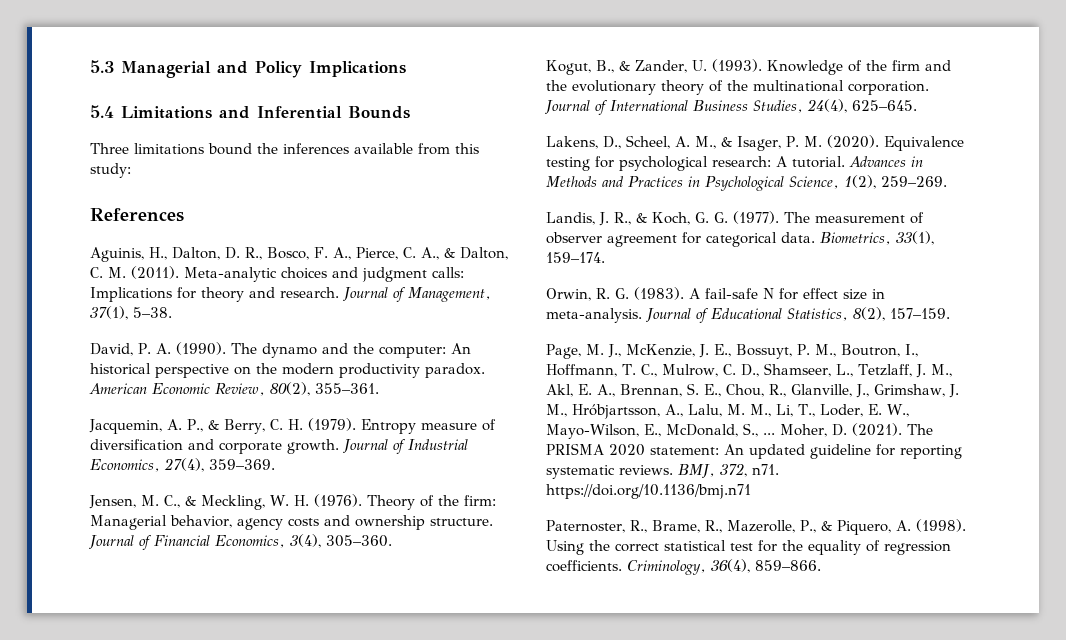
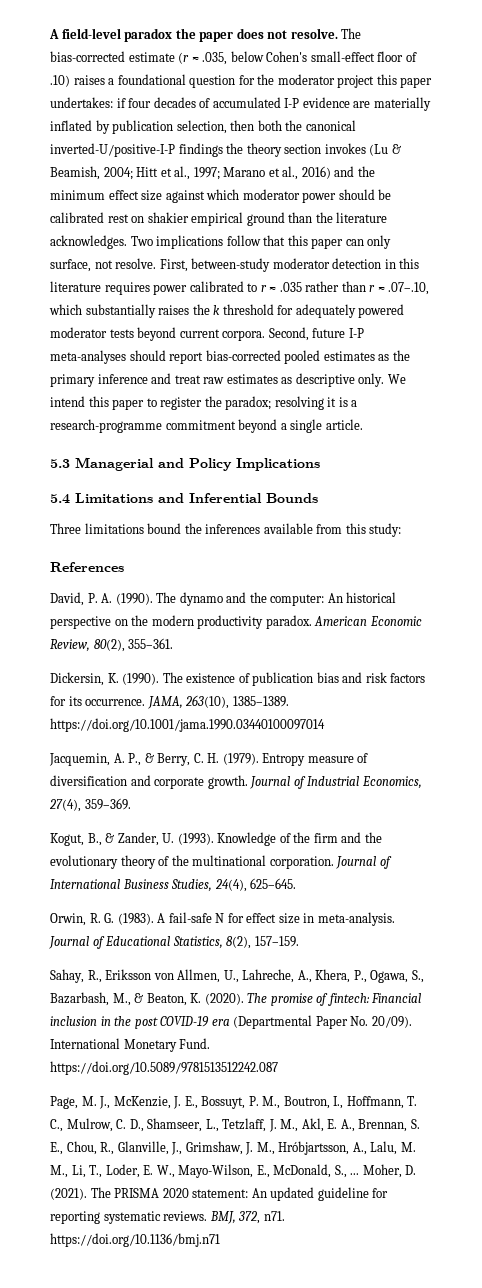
+ A field-level paradox the paper does not resolve. The bias-corrected estimate (r ≈ .035, below Cohen's small-effect floor of .10) raises a foundational question for the moderator project this paper undertakes: if four decades of accumulated I-P evidence are materially inflated by publication selection, then both the canonical inverted-U/positive-I-P findings the theory section invokes (Lu & Beamish, 2004; Hitt et al., 1997; Marano et al., 2016) and the minimum effect size against which moderator power should be calibrated rest on shakier empirical ground than the literature acknowledges. Two implications follow that this paper can only surface, not resolve. First, between-study moderator detection in this literature requires power calibrated to r ≈ .035 rather than r ≈ .07–.10, which substantially raises the k threshold for adequately powered moderator tests beyond current corpora. Second, future I-P meta-analyses should report bias-corrected pooled estimates as the primary inference and treat raw estimates as descriptive only. We intend this paper to register the paradox; resolving it is a research-programme commitment beyond a single article.
- Aguinis, H., Dalton, D. R., Bosco, F. A., Pierce, C. A., & Dalton, C. M. (2011). Meta-analytic choices and judgment calls: Implications for theory and research. Journal of Management, 37(1), 5–38.
+ Dickersin, K. (1990). The existence of publication bias and risk factors for its occurrence. JAMA, 263(10), 1385–1389. https://doi.org/10.1001/jama.1990.03440100097014
- Jensen, M. C., & Meckling, W. H. (1976). Theory of the firm: Managerial behavior, agency costs and ownership structure. Journal of Financial Economics, 3(4), 305–360.
- Lakens, D., Scheel, A. M., & Isager, P. M. (2020). Equivalence testing for psychological research: A tutorial. Advances in Methods and Practices in Psychological Science, 1(2), 259–269.
- Landis, J. R., & Koch, G. G. (1977). The measurement of observer agreement for categorical data. Biometrics, 33(1), 159–174.
+ Sahay, R., Eriksson von Allmen, U., Lahreche, A., Khera, P., Ogawa, S., Bazarbash, M., & Beaton, K. (2020). The promise of fintech: Financial inclusion in the post COVID-19 era (Departmental Paper No. 20/09). International Monetary Fund. https://doi.org/10.5089/9781513512242.087
- Paternoster, R., Brame, R., Mazerolle, P., & Piquero, A. (1998). Using the correct statistical test for the equality of regression coefficients. Criminology, 36(4), 859–866.

